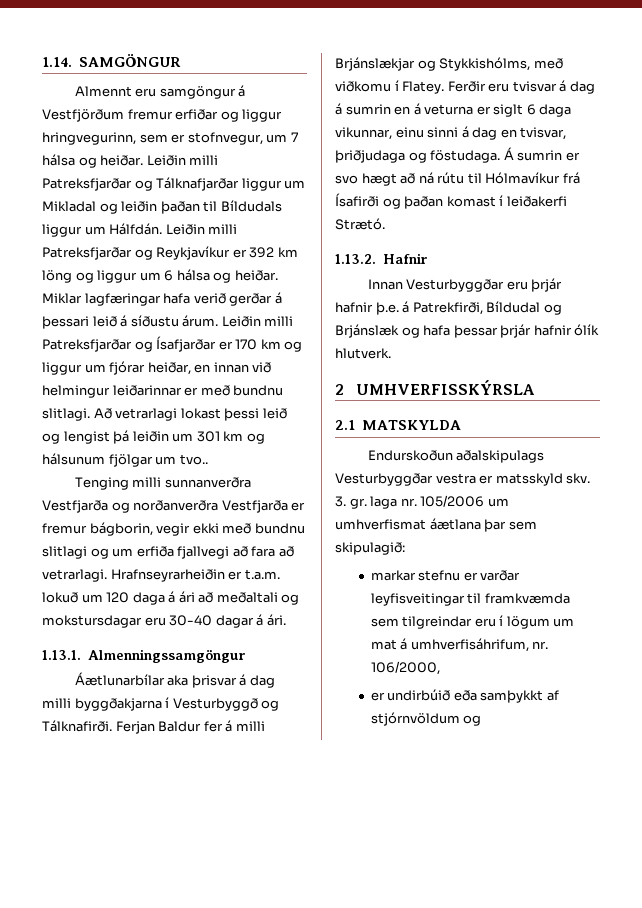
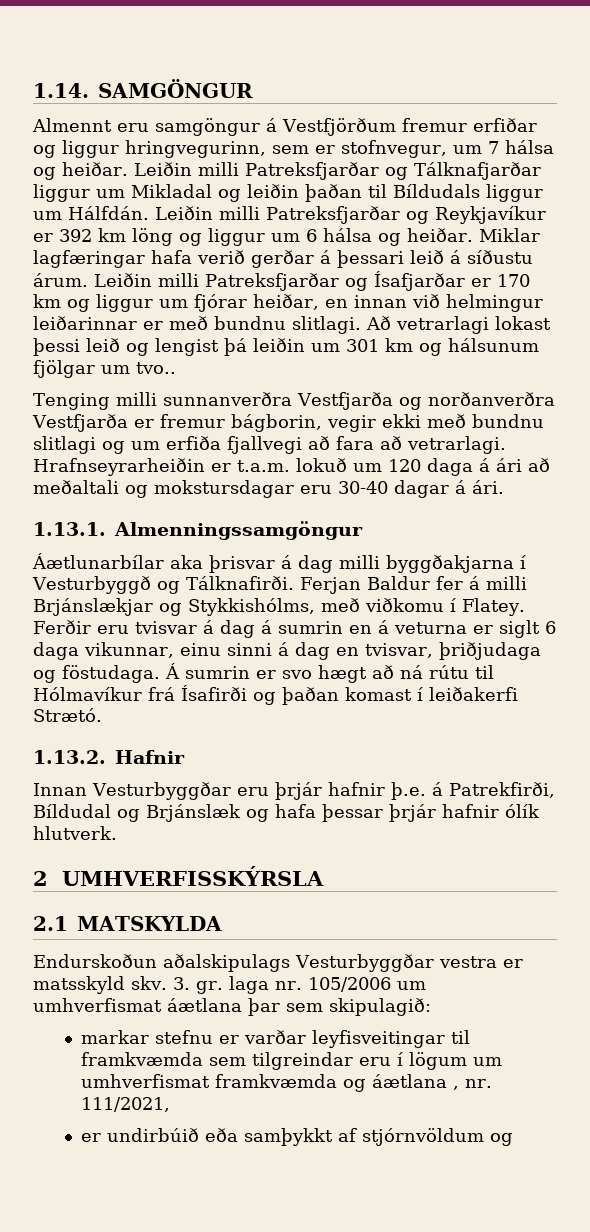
- markar stefnu er varðar leyfisveitingar til framkvæmda sem tilgreindar eru í lögum um mat á umhverfisáhrifum, nr. 106/2000,
+ markar stefnu er varðar leyfisveitingar til framkvæmda sem tilgreindar eru í lögum um umhverfismat framkvæmda og áætlana , nr. 111/2021,

